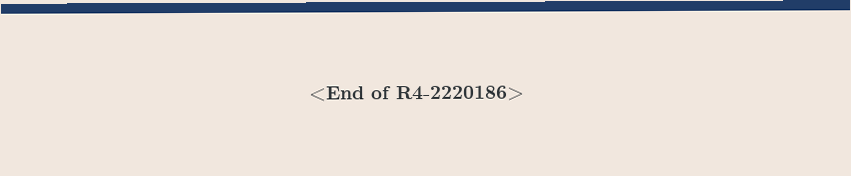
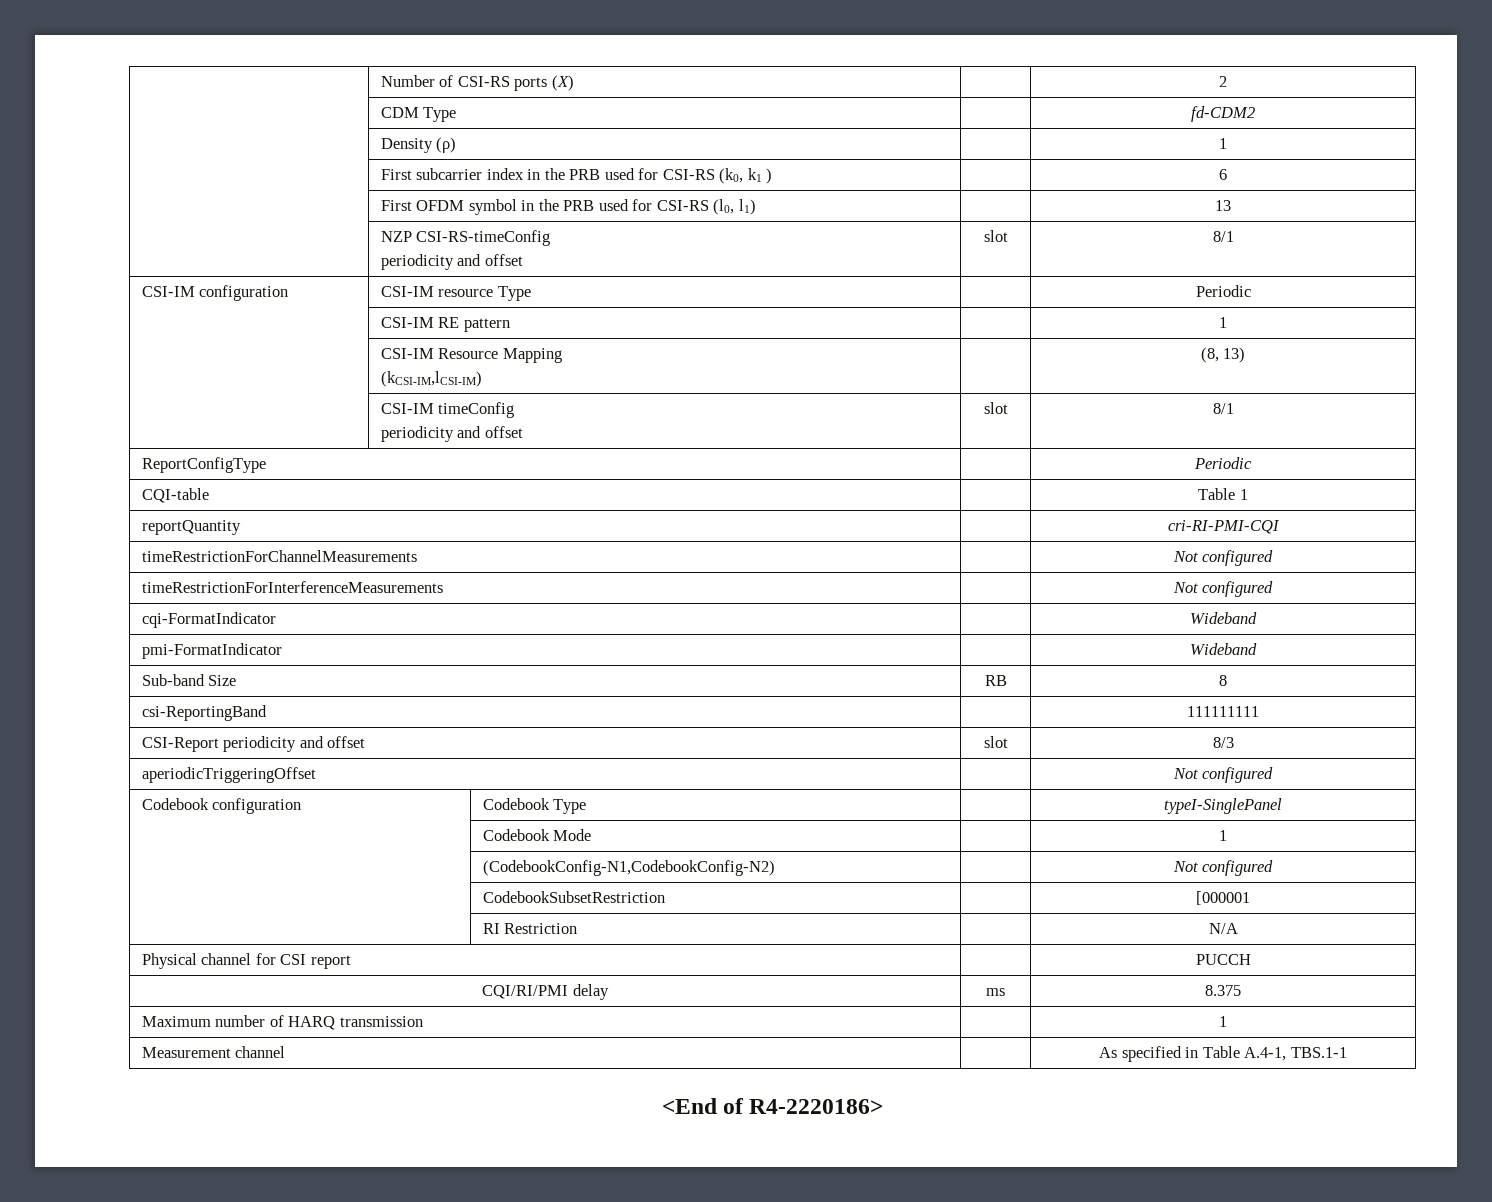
+ | Number of CSI-RS ports (X) | | 2
+ | CDM Type | | fd-CDM2
+ | Density (ρ) | | 1
+ | First subcarrier index in the PRB used for CSI-RS (k0, k1 ) | | 6
+ | First OFDM symbol in the PRB used for CSI-RS (l0, l1) | | 13
+ | NZP CSI-RS-timeConfig
+ periodicity and offset | slot | 8/1
+ CSI-IM configuration | CSI-IM resource Type | | Periodic
+ | CSI-IM RE pattern | | 1
+ | CSI-IM Resource Mapping
+ (kCSI-IM,lCSI-IM) | | (8, 13)
+ | CSI-IM timeConfig
+ periodicity and offset | slot | 8/1
+ ReportConfigType | | Periodic
+ CQI-table | | Table 1
+ reportQuantity | | cri-RI-PMI-CQI
+ timeRestrictionForChannelMeasurements | | Not configured
+ timeRestrictionForInterferenceMeasurements | | Not configured
+ cqi-FormatIndicator | | Wideband
+ pmi-FormatIndicator | | Wideband
+ Sub-band Size | RB | 8
+ csi-ReportingBand | | 111111111
+ CSI-Report periodicity and offset | slot | 8/3
+ aperiodicTriggeringOffset | | Not configured
+ Codebook configuration | Codebook Type | | typeI-SinglePanel
+ | Codebook Mode | | 1
+ | (CodebookConfig-N1,CodebookConfig-N2) | | Not configured
+ | CodebookSubsetRestriction | | [000001
+ | RI Restriction | | N/A
+ Physical channel for CSI report | | PUCCH
+ CQI/RI/PMI delay | ms | 8.375
+ Maximum number of HARQ transmission | | 1
+ Measurement channel | | As specified in Table A.4-1, TBS.1-1

